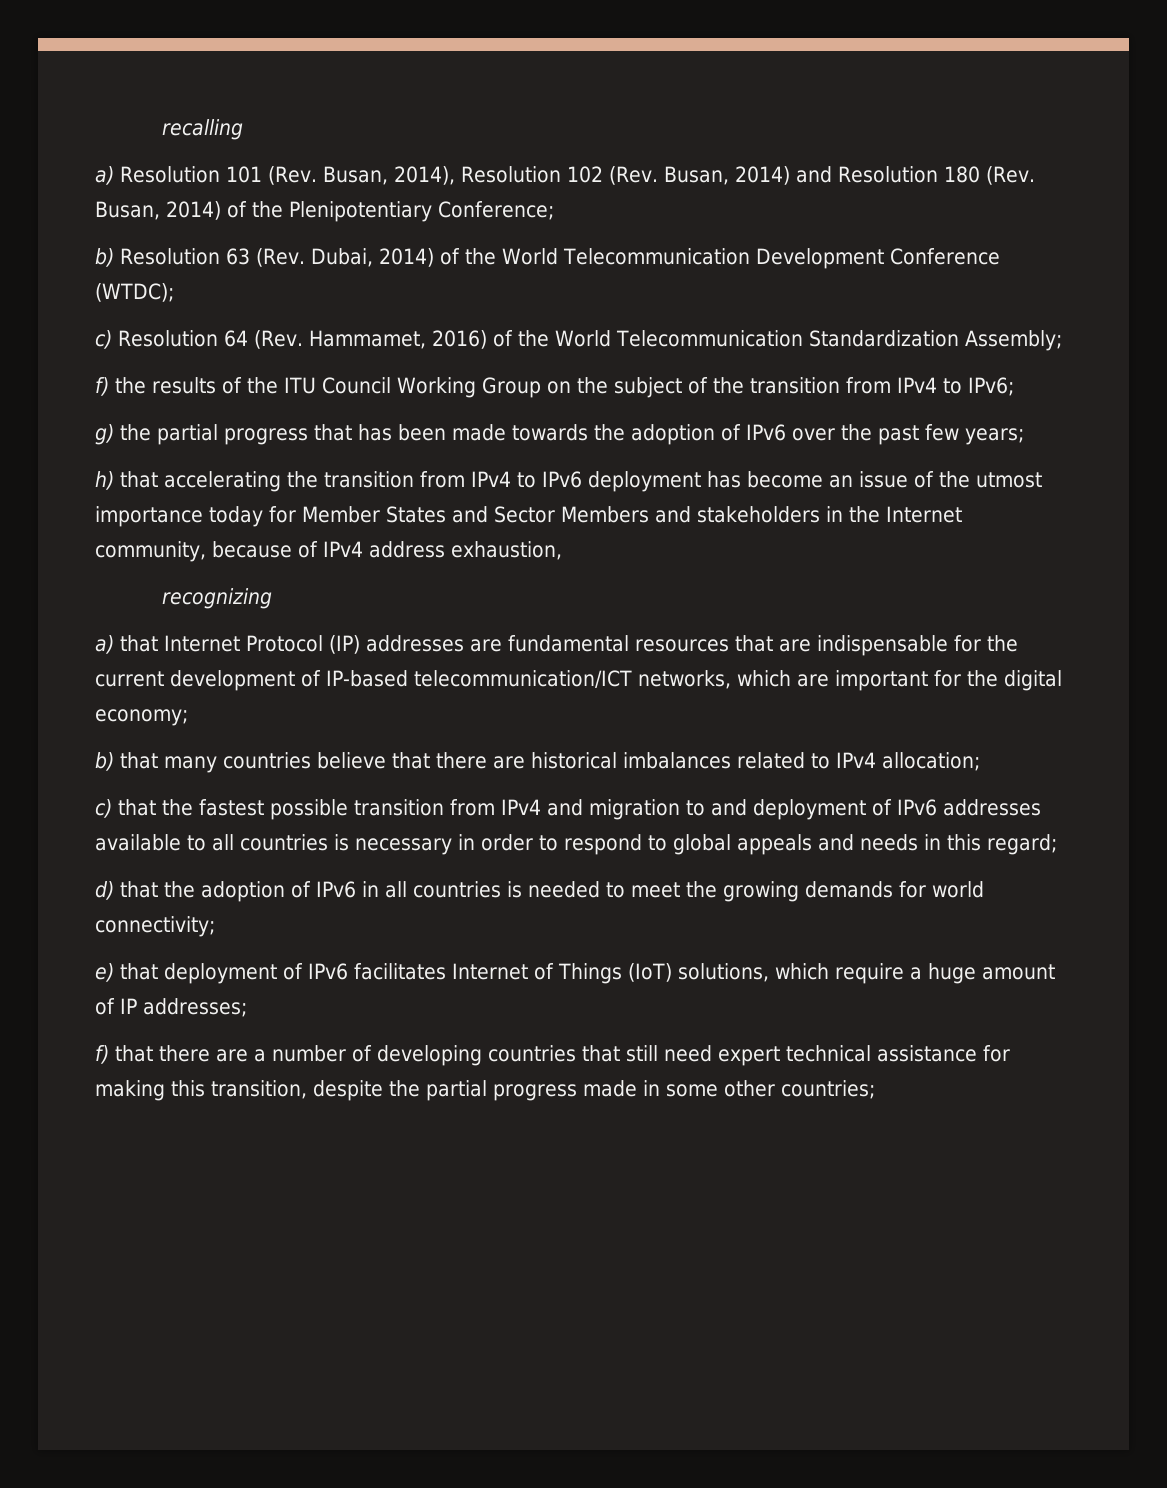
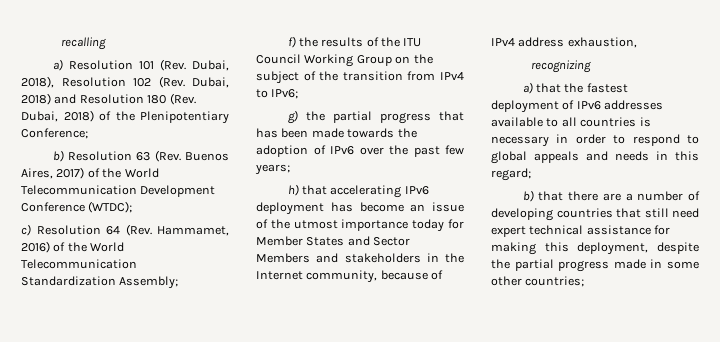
- a) Resolution 101 (Rev. Busan, 2014), Resolution 102 (Rev. Busan, 2014) and Resolution 180 (Rev. Busan, 2014) of the Plenipotentiary Conference;
+ a) Resolution 101 (Rev. Dubai, 2018), Resolution 102 (Rev. Dubai, 2018) and Resolution 180 (Rev. Dubai, 2018) of the Plenipotentiary Conference;
- b) Resolution 63 (Rev. Dubai, 2014) of the World Telecommunication Development Conference (WTDC);
+ b) Resolution 63 (Rev. Buenos Aires, 2017) of the World Telecommunication Development Conference (WTDC);
- h) that accelerating the transition from IPv4 to IPv6 deployment has become an issue of the utmost importance today for Member States and Sector Members and stakeholders in the Internet community, because of IPv4 address exhaustion,
+ h) that accelerating IPv6 deployment has become an issue of the utmost importance today for Member States and Sector Members and stakeholders in the Internet community, because of IPv4 address exhaustion,
- a) that Internet Protocol (IP) addresses are fundamental resources that are indispensable for the current development of IP-based telecommunication/ICT networks, which are important for the digital economy;
- b) that many countries believe that there are historical imbalances related to IPv4 allocation;
- c) that the fastest possible transition from IPv4 and migration to and deployment of IPv6 addresses available to all countries is necessary in order to respond to global appeals and needs in this regard;
+ a) that the fastest deployment of IPv6 addresses available to all countries is necessary in order to respond to global appeals and needs in this regard;
- d) that the adoption of IPv6 in all countries is needed to meet the growing demands for world connectivity;
- e) that deployment of IPv6 facilitates Internet of Things (IoT) solutions, which require a huge amount of IP addresses;
- f) that there are a number of developing countries that still need expert technical assistance for making this transition, despite the partial progress made in some other countries;
+ b) that there are a number of developing countries that still need expert technical assistance for making this deployment, despite the partial progress made in some other countries;

